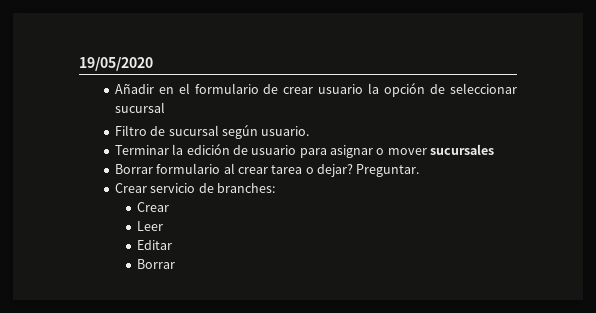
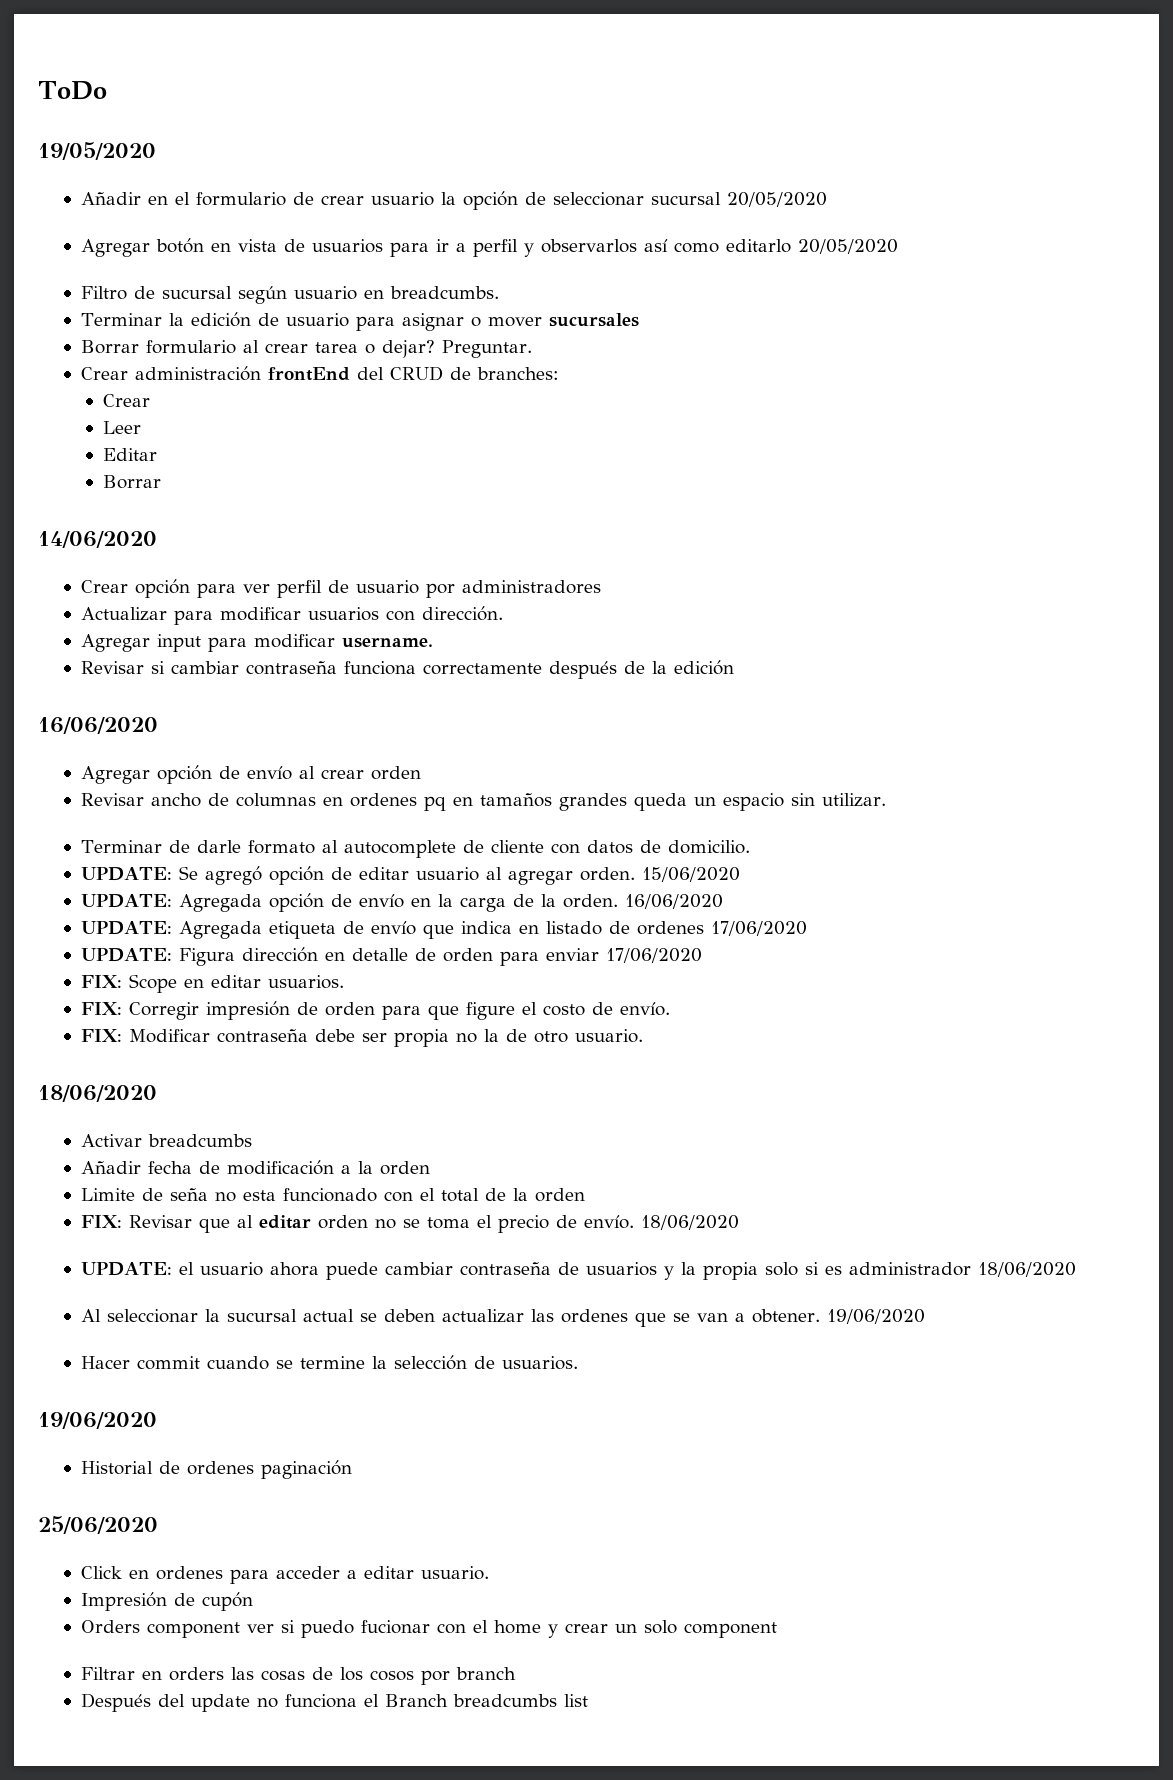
+ ToDo
- Añadir en el formulario de crear usuario la opción de seleccionar sucursal
+ Añadir en el formulario de crear usuario la opción de seleccionar sucursal 20/05/2020
+ Agregar botón en vista de usuarios para ir a perfil y observarlos así como editarlo 20/05/2020
- Filtro de sucursal según usuario.
+ Filtro de sucursal según usuario en breadcumbs.
- Crear servicio de branches:
+ Crear administración frontEnd del CRUD de branches:
+ 14/06/2020
+ Crear opción para ver perfil de usuario por administradores
+ Actualizar para modificar usuarios con dirección.
+ Agregar input para modificar username.
+ Revisar si cambiar contraseña funciona correctamente después de la edición
+ 16/06/2020
+ Agregar opción de envío al crear orden
+ Revisar ancho de columnas en ordenes pq en tamaños grandes queda un espacio sin utilizar.
+ Terminar de darle formato al autocomplete de cliente con datos de domicilio.
+ UPDATE: Se agregó opción de editar usuario al agregar orden. 15/06/2020
+ UPDATE: Agregada opción de envío en la carga de la orden. 16/06/2020
+ UPDATE: Agregada etiqueta de envío que indica en listado de ordenes 17/06/2020
+ UPDATE: Figura dirección en detalle de orden para enviar 17/06/2020
+ FIX: Scope en editar usuarios.
+ FIX: Corregir impresión de orden para que figure el costo de envío.
+ FIX: Modificar contraseña debe ser propia no la de otro usuario.
+ 18/06/2020
+ Activar breadcumbs
+ Añadir fecha de modificación a la orden
+ Limite de seña no esta funcionado con el total de la orden
+ FIX: Revisar que al editar orden no se toma el precio de envío. 18/06/2020
+ UPDATE: el usuario ahora puede cambiar contraseña de usuarios y la propia solo si es administrador 18/06/2020
+ Al seleccionar la sucursal actual se deben actualizar las ordenes que se van a obtener. 19/06/2020
+ Hacer commit cuando se termine la selección de usuarios.
+ 19/06/2020
+ Historial de ordenes paginación
+ 25/06/2020
+ Click en ordenes para acceder a editar usuario.
+ Impresión de cupón
+ Orders component ver si puedo fucionar con el home y crear un solo component
+ Filtrar en orders las cosas de los cosos por branch
+ Después del update no funciona el Branch breadcumbs list

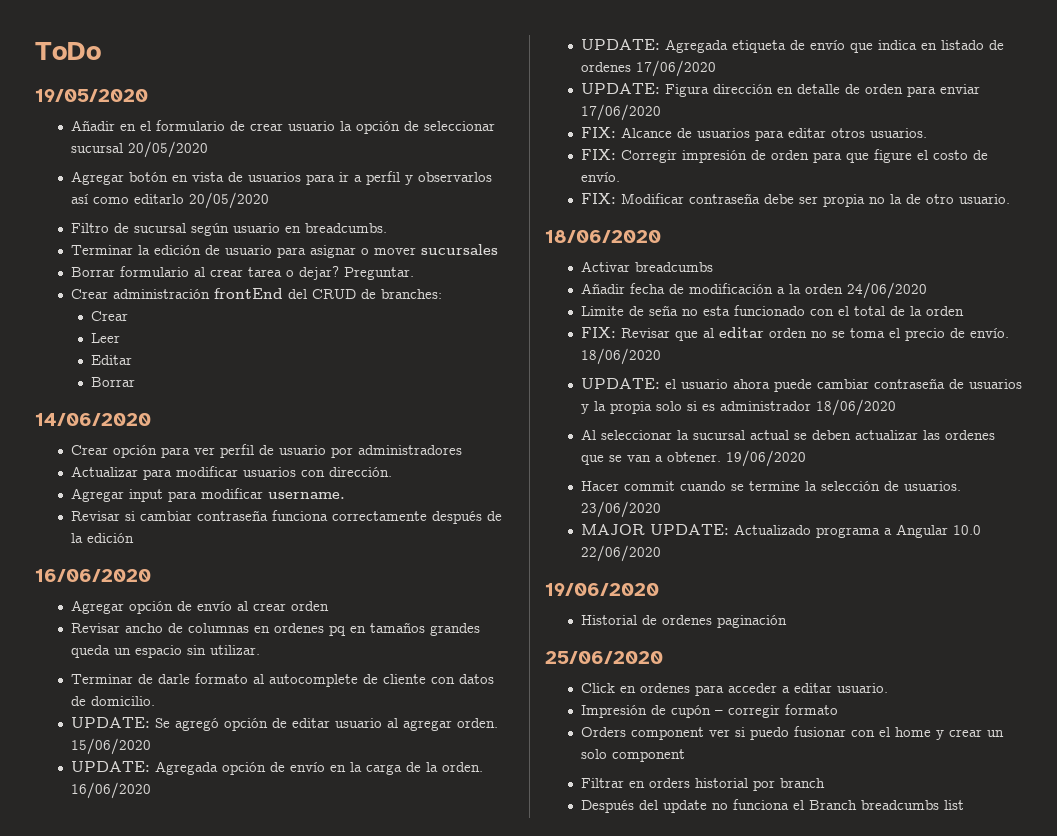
- FIX: Scope en editar usuarios.
+ FIX: Alcance de usuarios para editar otros usuarios.
- Añadir fecha de modificación a la orden
+ Añadir fecha de modificación a la orden 24/06/2020
+ 23/06/2020
+ MAJOR UPDATE: Actualizado programa a Angular 10.0 22/06/2020
- Impresión de cupón
+ Impresión de cupón – corregir formato
- Orders component ver si puedo fucionar con el home y crear un solo component
+ Orders component ver si puedo fusionar con el home y crear un solo component
- Filtrar en orders las cosas de los cosos por branch
+ Filtrar en orders historial por branch

